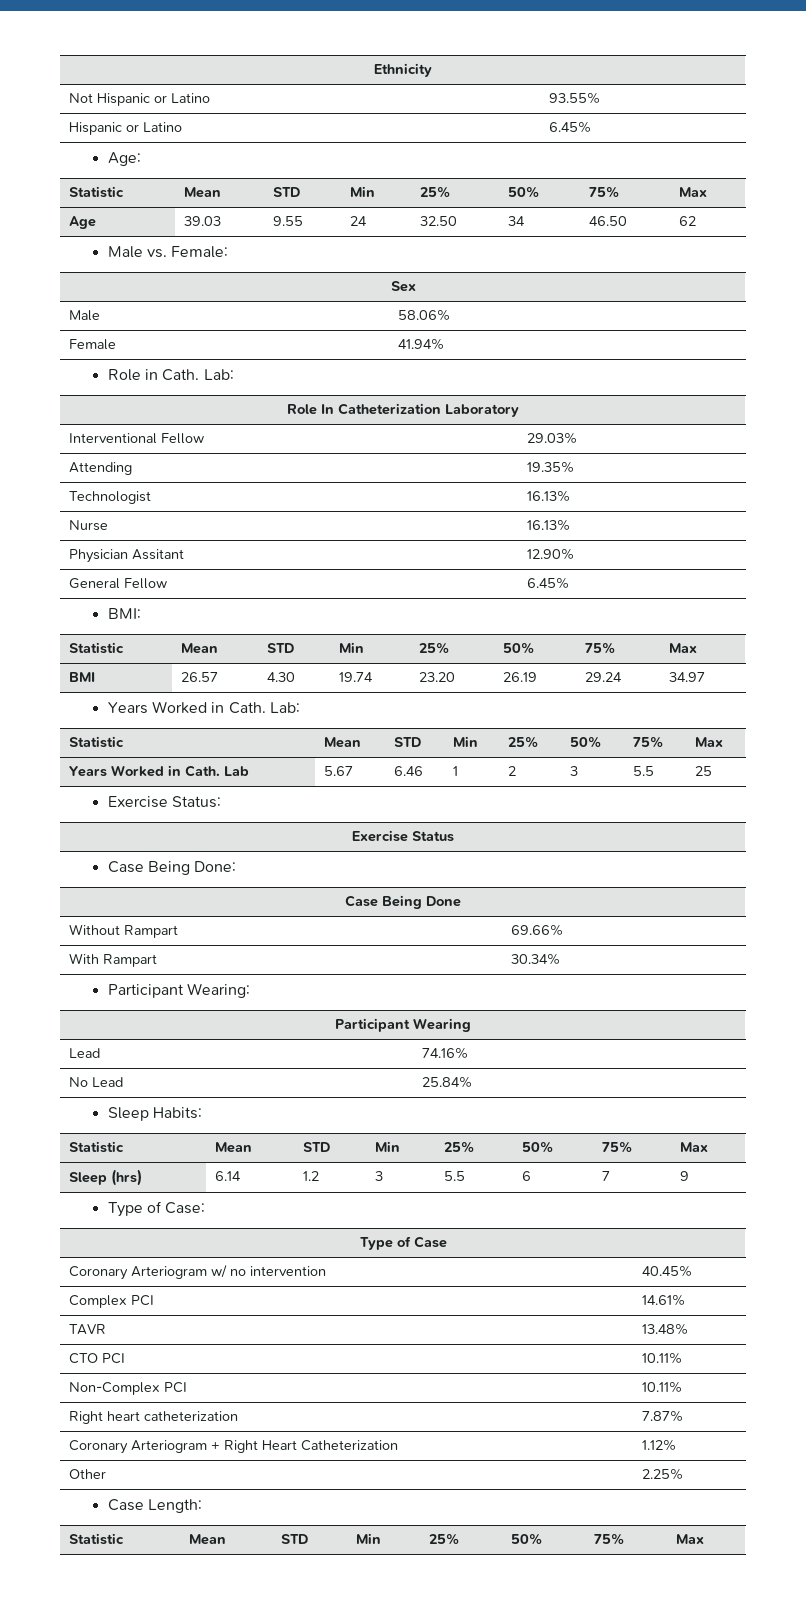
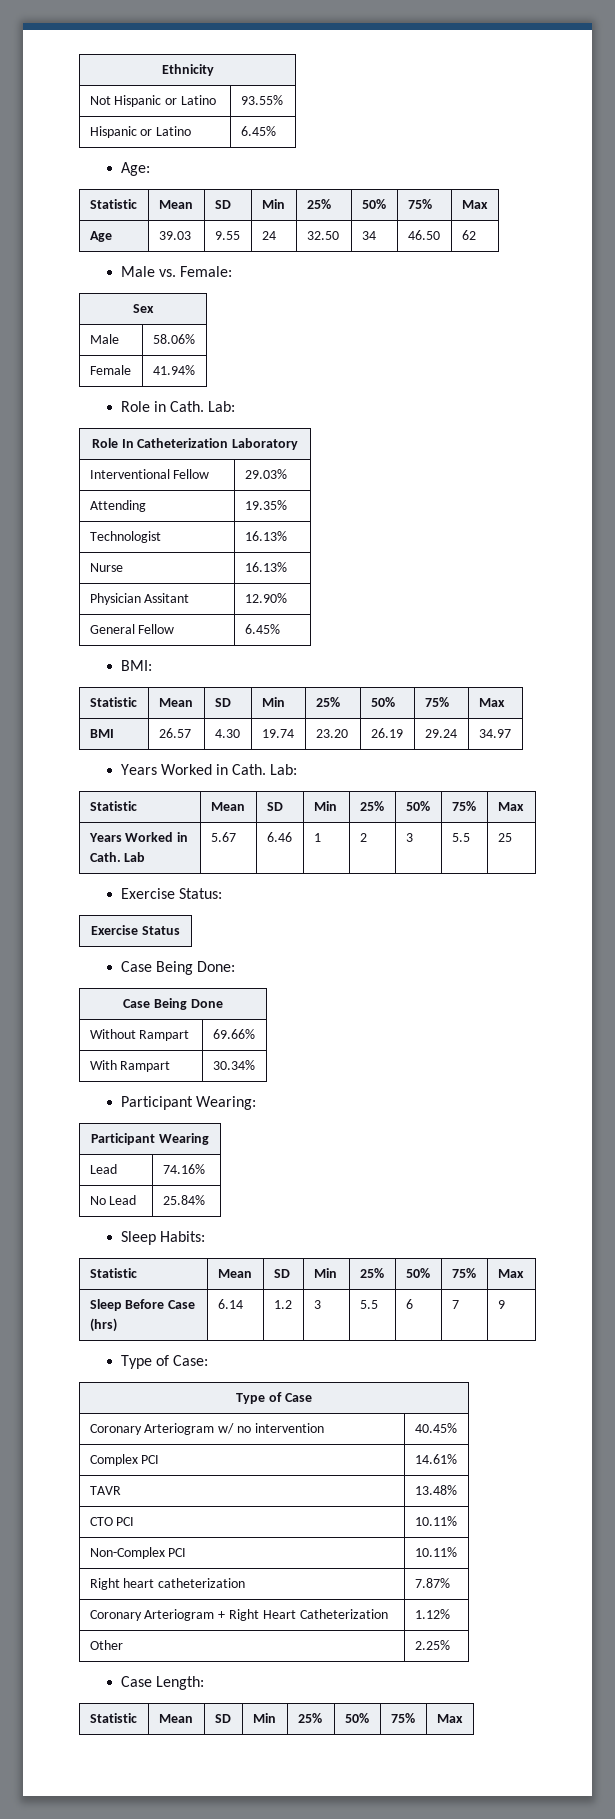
  Age:
- Statistic | Mean | STD | Min | 25% | 50% | 75% | Max
+ Statistic | Mean | SD | Min | 25% | 50% | 75% | Max
  BMI:
- Statistic | Mean | STD | Min | 25% | 50% | 75% | Max
+ Statistic | Mean | SD | Min | 25% | 50% | 75% | Max
  Years Worked in Cath. Lab:
- Statistic | Mean | STD | Min | 25% | 50% | 75% | Max
+ Statistic | Mean | SD | Min | 25% | 50% | 75% | Max
  Sleep Habits:
- Statistic | Mean | STD | Min | 25% | 50% | 75% | Max
+ Statistic | Mean | SD | Min | 25% | 50% | 75% | Max
- Sleep (hrs) | 6.14 | 1.2 | 3 | 5.5 | 6 | 7 | 9
+ Sleep Before Case (hrs) | 6.14 | 1.2 | 3 | 5.5 | 6 | 7 | 9
  Case Length:
- Statistic | Mean | STD | Min | 25% | 50% | 75% | Max
+ Statistic | Mean | SD | Min | 25% | 50% | 75% | Max

